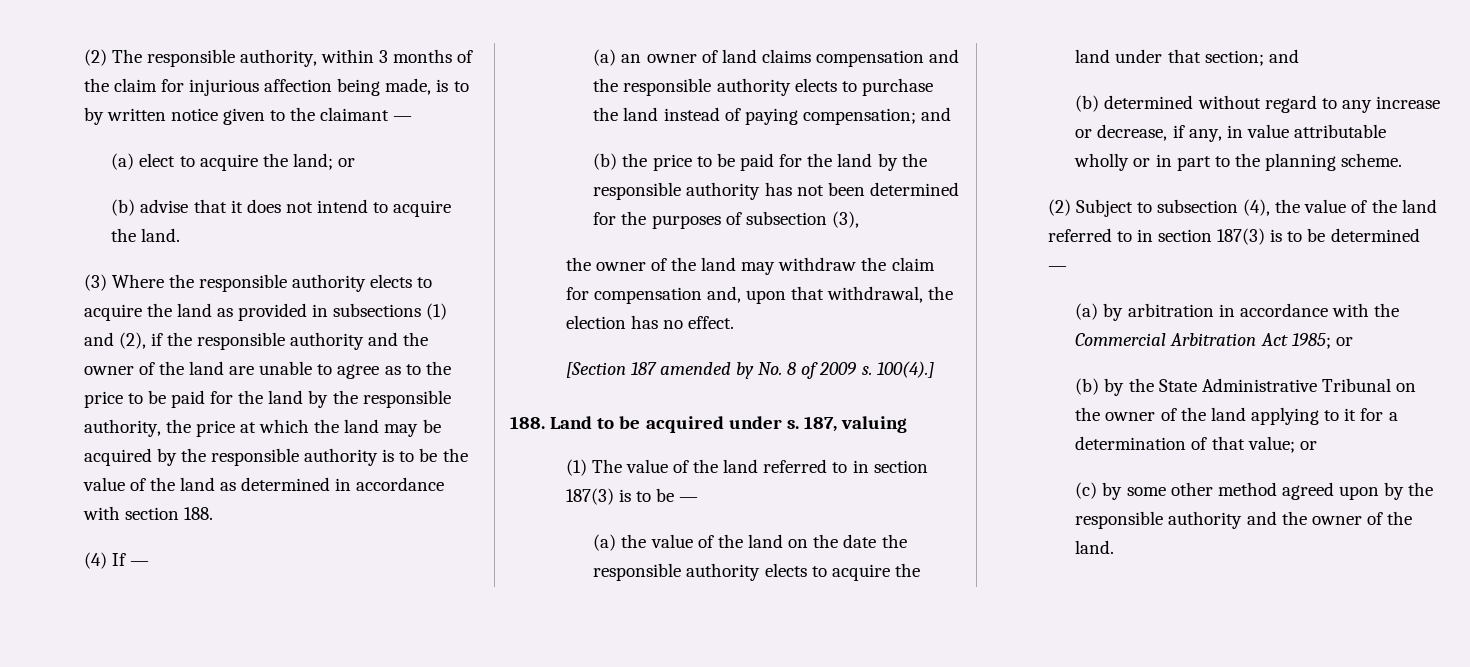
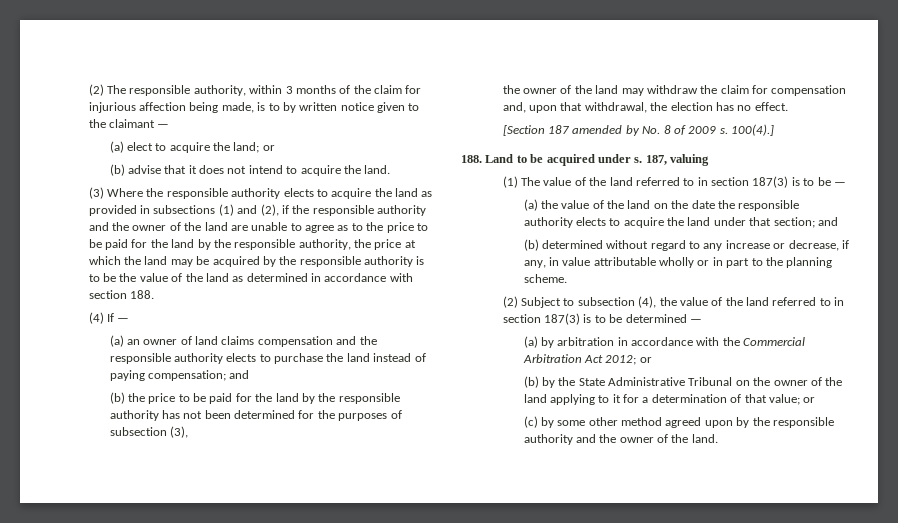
- (a) by arbitration in accordance with the Commercial Arbitration Act 1985; or
+ (a) by arbitration in accordance with the Commercial Arbitration Act 2012; or

